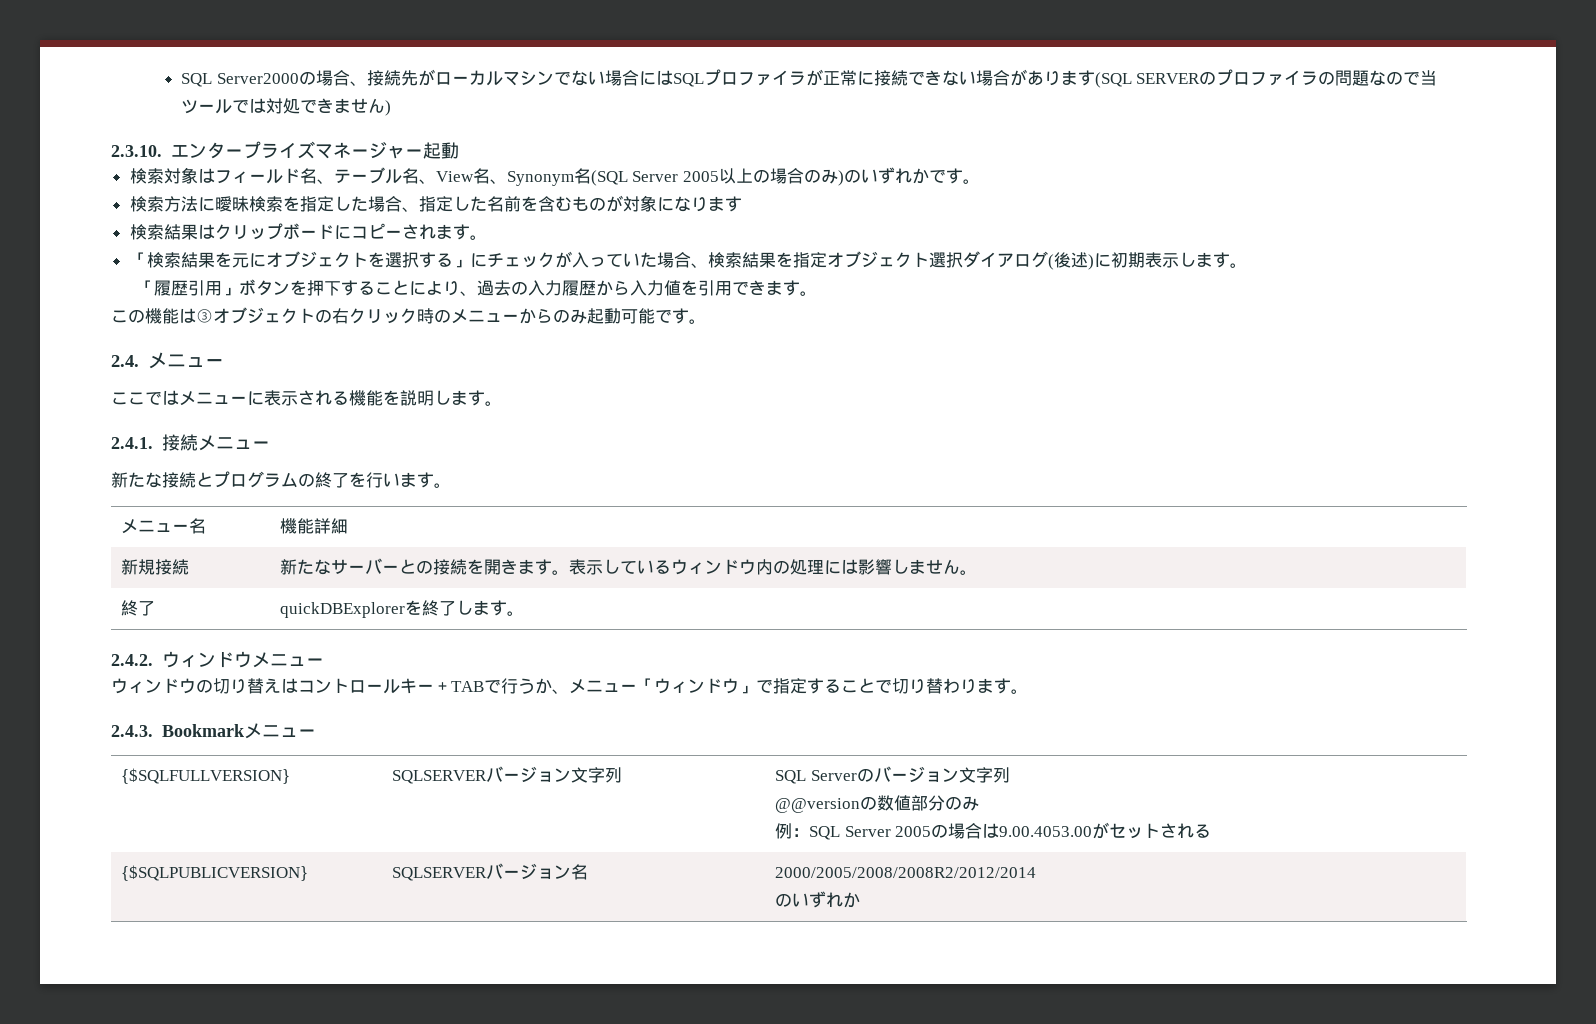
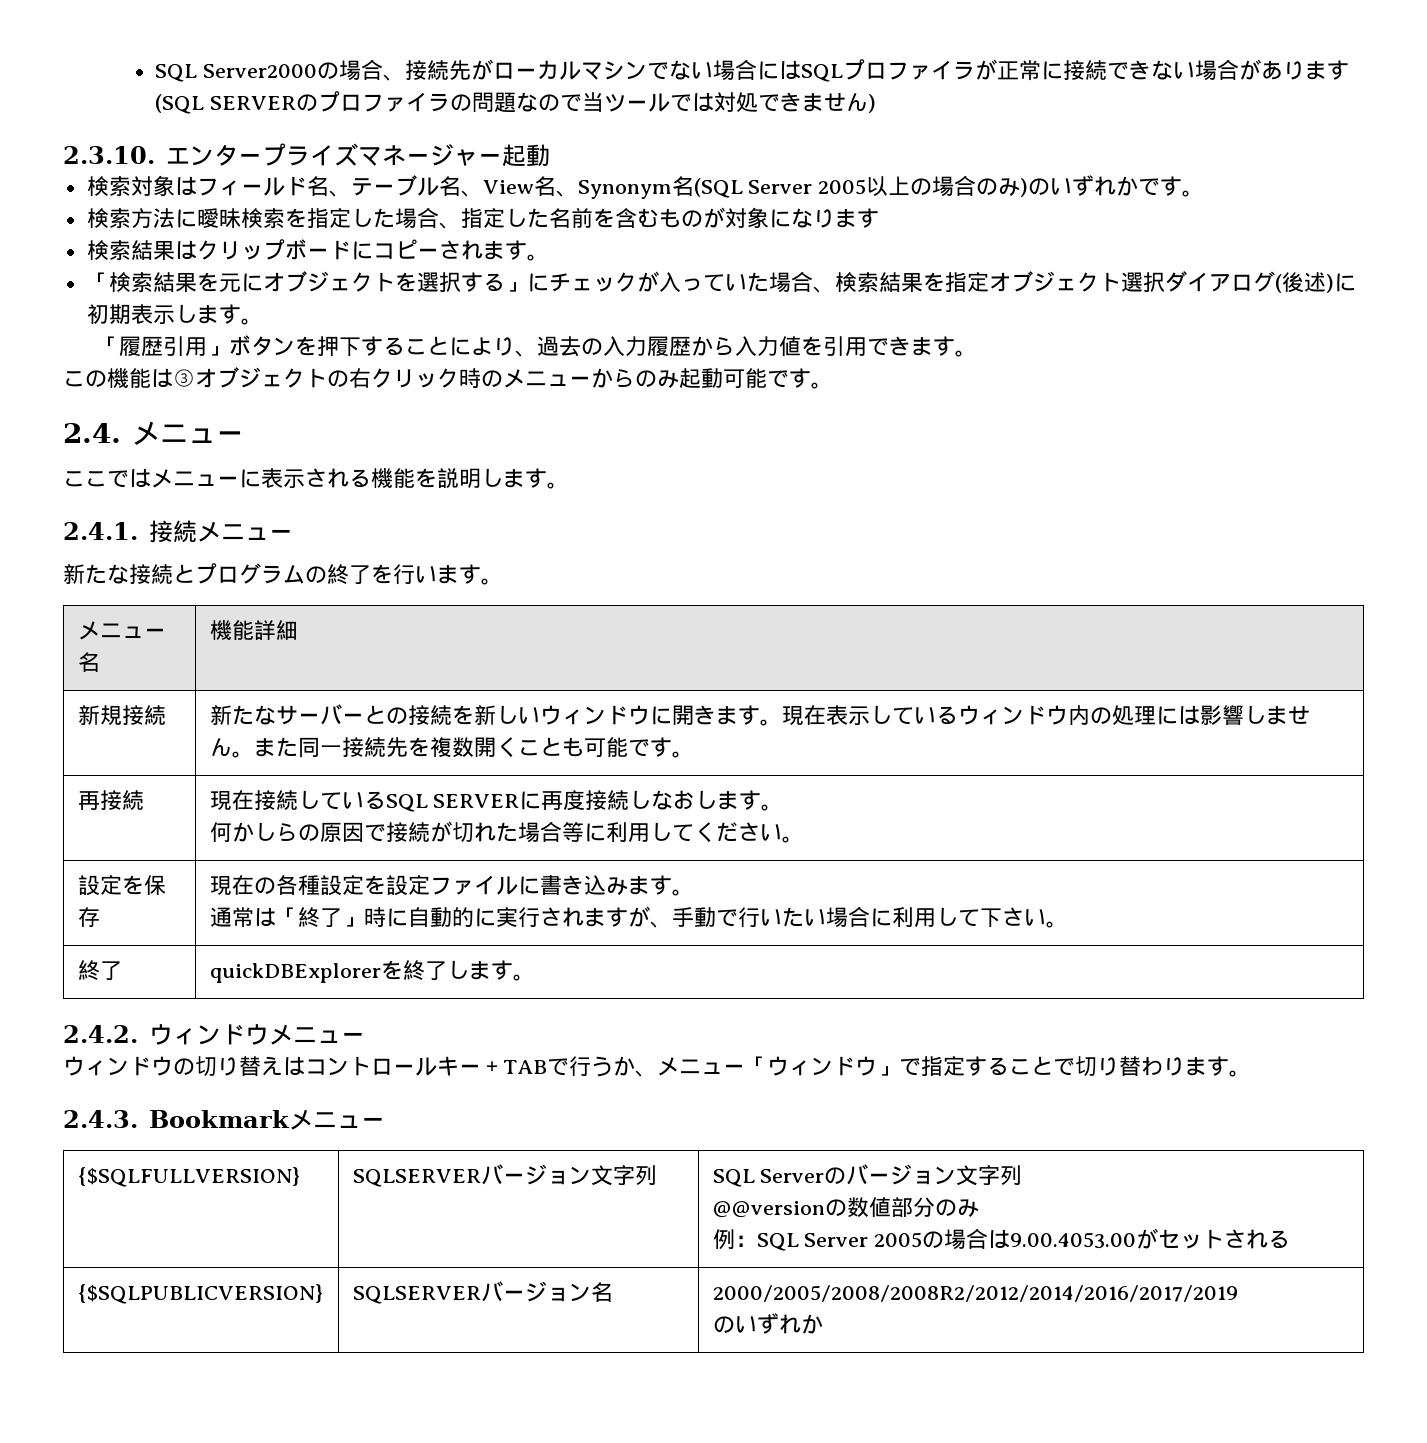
- 新規接続 | 新たなサーバーとの接続を開きます。表示しているウィンドウ内の処理には影響しません。
+ 新規接続 | 新たなサーバーとの接続を新しいウィンドウに開きます。現在表示しているウィンドウ内の処理には影響しません。また同一接続先を複数開くことも可能です。
+ 再接続 | 現在接続しているSQL SERVERに再度接続しなおします。
+ 何かしらの原因で接続が切れた場合等に利用してください。
+ 設定を保存 | 現在の各種設定を設定ファイルに書き込みます。
+ 通常は「終了」時に自動的に実行されますが、手動で行いたい場合に利用して下さい。
- {$SQLPUBLICVERSION} | SQLSERVERバージョン名 | 2000/2005/2008/2008R2/2012/2014
+ {$SQLPUBLICVERSION} | SQLSERVERバージョン名 | 2000/2005/2008/2008R2/2012/2014/2016/2017/2019

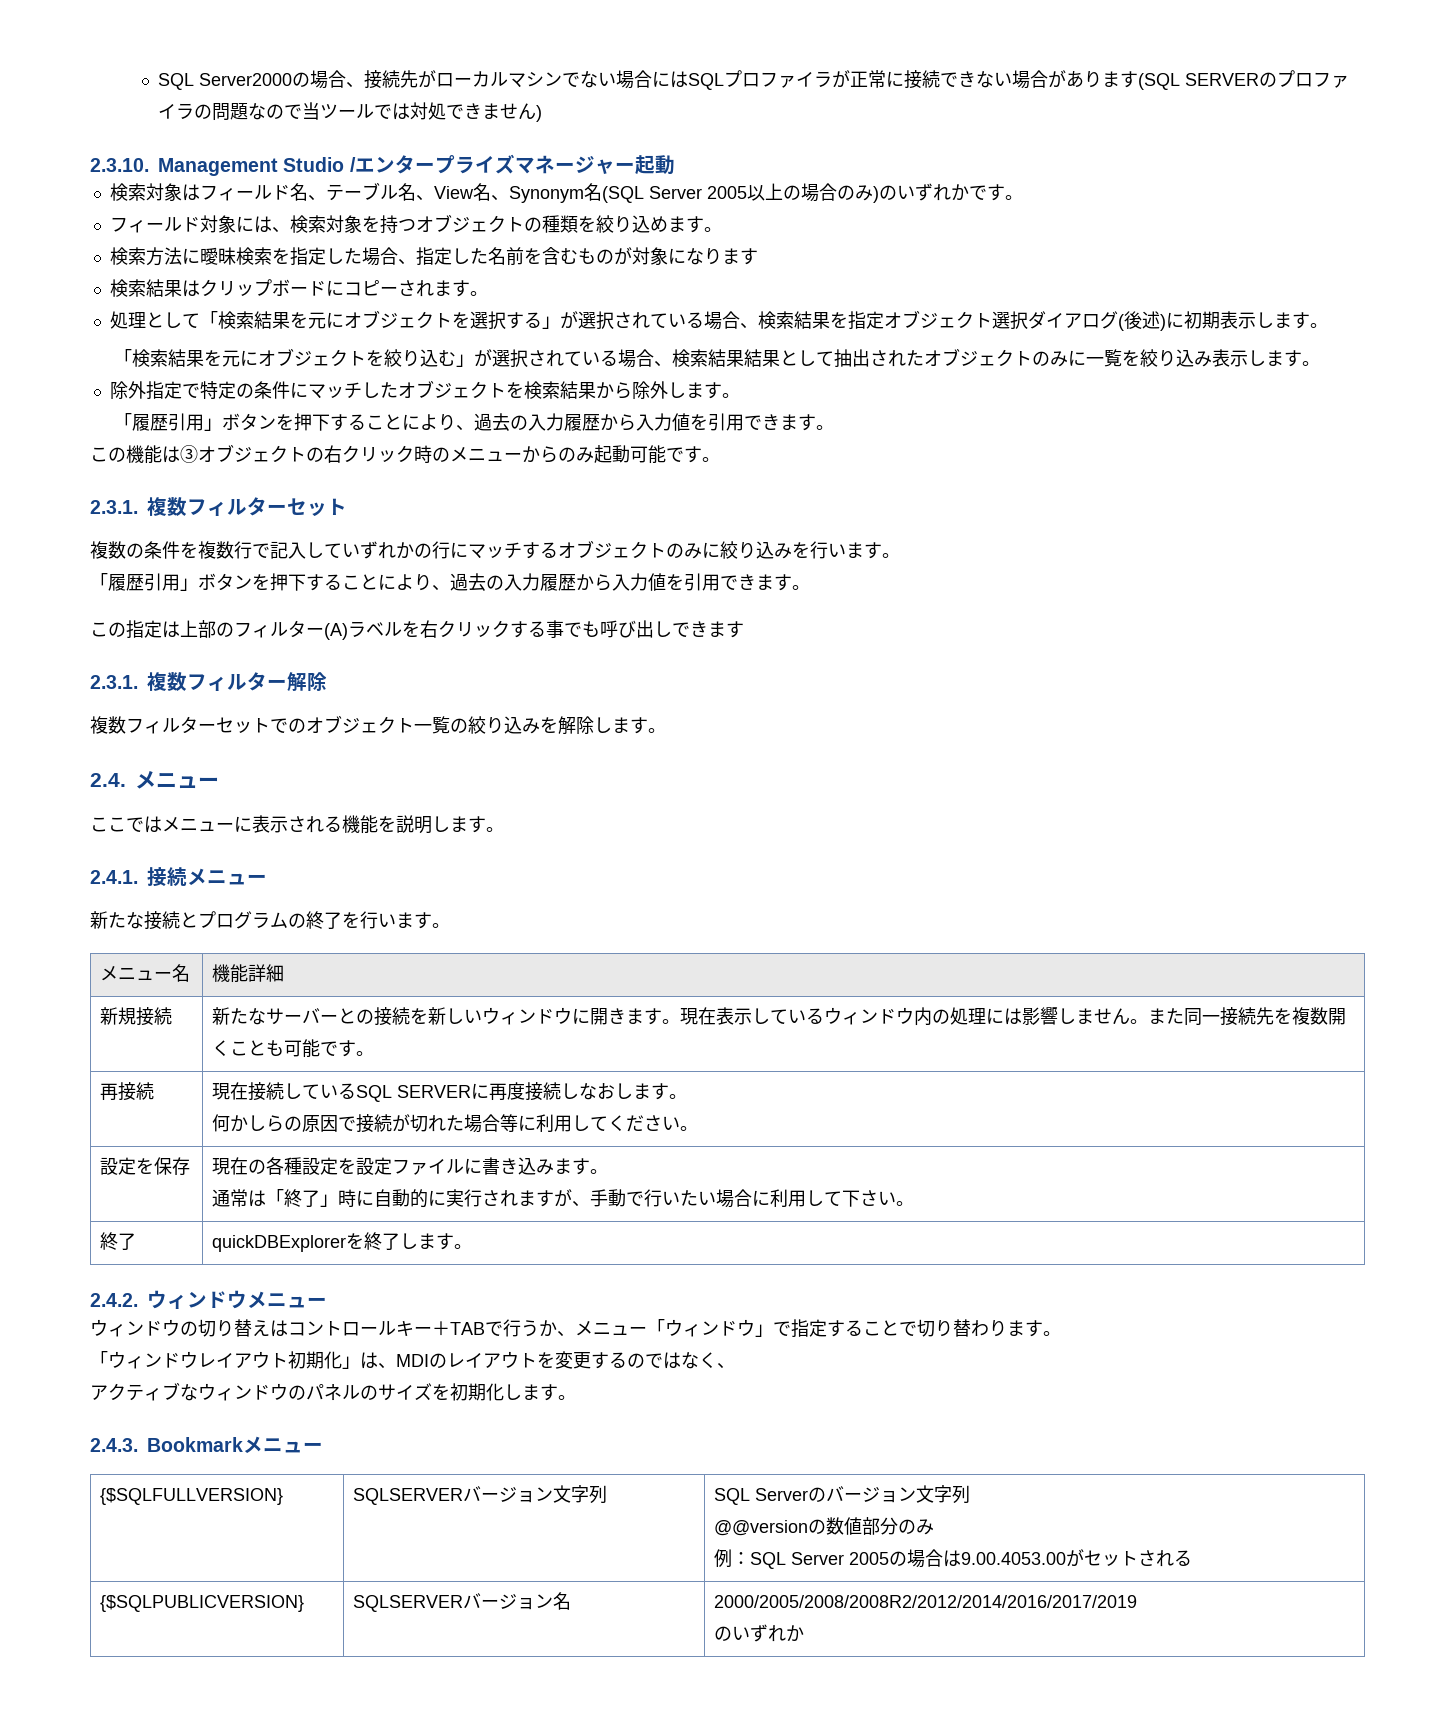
- 2.3.10.エンタープライズマネージャー起動
+ 2.3.10. Management Studio /エンタープライズマネージャー起動
+ フィールド対象には、検索対象を持つオブジェクトの種類を絞り込めます。
- 「検索結果を元にオブジェクトを選択する」にチェックが入っていた場合、検索結果を指定オブジェクト選択ダイアログ(後述)に初期表示します。
+ 処理として「検索結果を元にオブジェクトを選択する」が選択されている場合、検索結果を指定オブジェクト選択ダイアログ(後述)に初期表示します。
+ 「検索結果を元にオブジェクトを絞り込む」が選択されている場合、検索結果結果として抽出されたオブジェクトのみに一覧を絞り込み表示します。
+ 除外指定で特定の条件にマッチしたオブジェクトを検索結果から除外します。
+ 2.3.1.複数フィルターセット
+ 複数の条件を複数行で記入していずれかの行にマッチするオブジェクトのみに絞り込みを行います。
+ 「履歴引用」ボタンを押下することにより、過去の入力履歴から入力値を引用できます。
+ この指定は上部のフィルター(A)ラベルを右クリックする事でも呼び出しできます
+ 2.3.1.複数フィルター解除
+ 複数フィルターセットでのオブジェクト一覧の絞り込みを解除します。
+ 「ウィンドウレイアウト初期化」は、MDIのレイアウトを変更するのではなく、
+ アクティブなウィンドウのパネルのサイズを初期化します。

